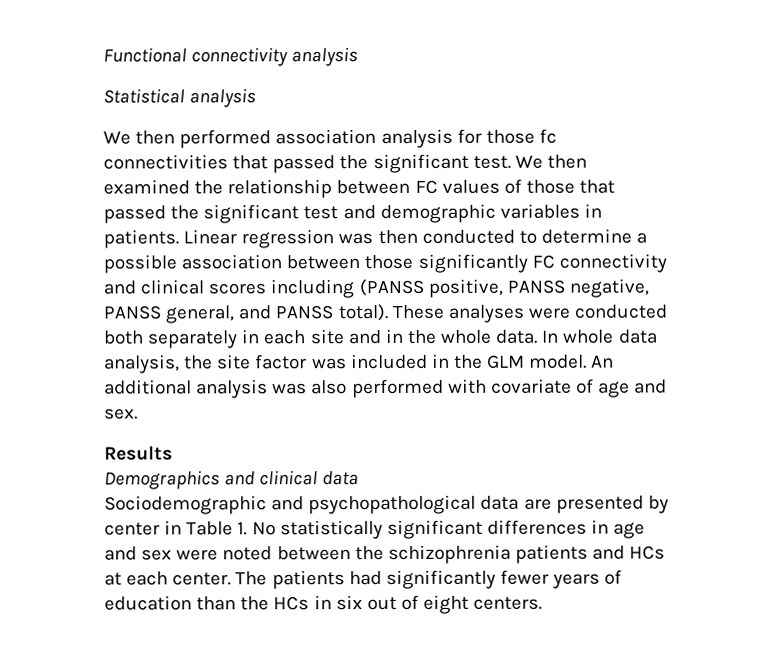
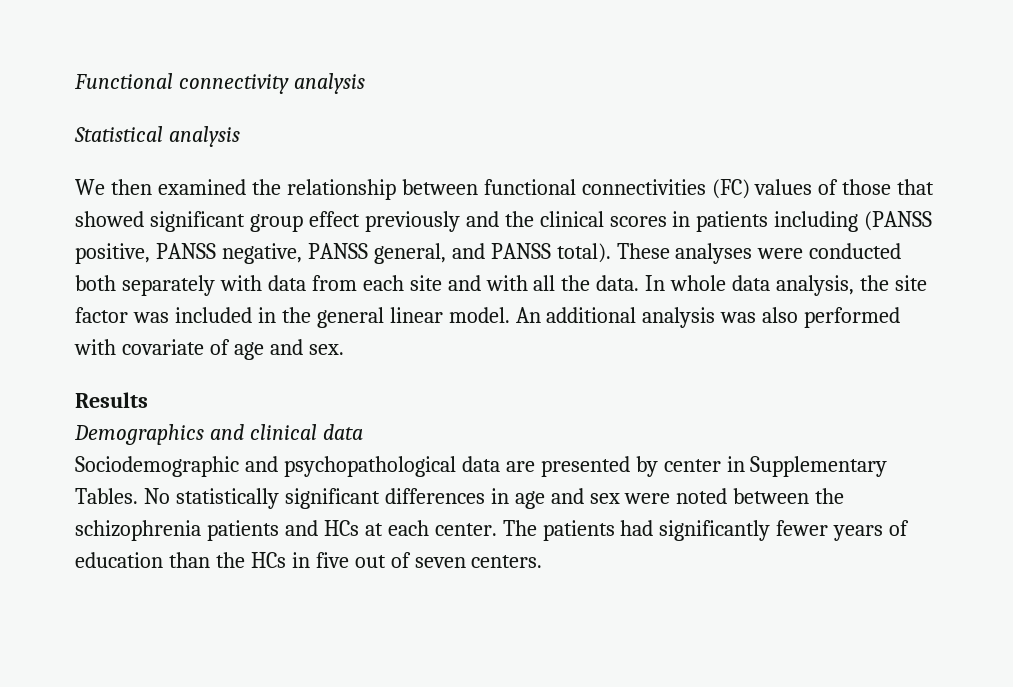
- We then performed association analysis for those fc connectivities that passed the significant test. We then examined the relationship between FC values of those that passed the significant test and demographic variables in patients. Linear regression was then conducted to determine a possible association between those significantly FC connectivity and clinical scores including (PANSS positive, PANSS negative, PANSS general, and PANSS total).
+ We then examined the relationship between functional connectivities (FC) values of those that showed significant group effect previously and the clinical scores in patients including (PANSS positive, PANSS negative, PANSS general, and PANSS total).
- These analyses were conducted both separately in each site and in the whole data.
+ These analyses were conducted both separately with data from each site and with all the data.
- In whole data analysis, the site factor was included in the GLM model.
+ In whole data analysis, the site factor was included in the general linear model.
- Sociodemographic and psychopathological data are presented by center in Table 1. No statistically significant differences in age and sex were noted between the schizophrenia patients and HCs at each center.
+ Sociodemographic and psychopathological data are presented by center in Supplementary Tables. No statistically significant differences in age and sex were noted between the schizophrenia patients and HCs at each center.
- The patients had significantly fewer years of education than the HCs in six out of eight centers.
+ The patients had significantly fewer years of education than the HCs in five out of seven centers.

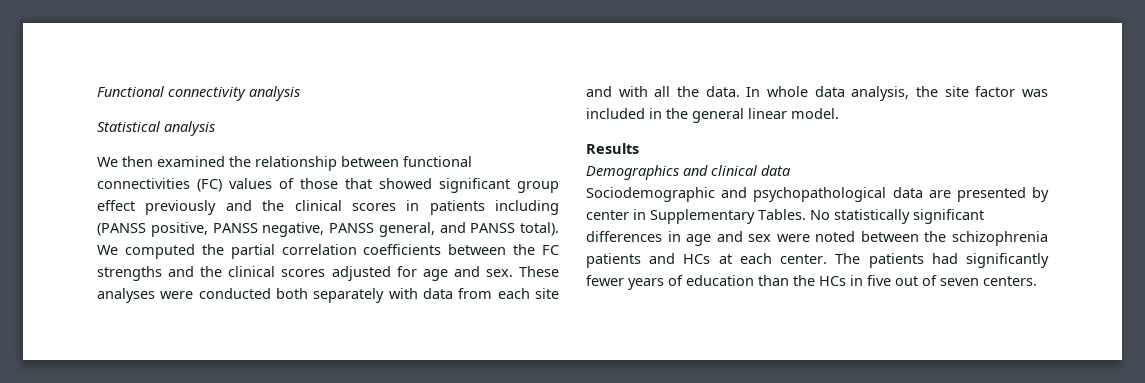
+ We computed the partial correlation coefficients between the FC strengths and the clinical scores adjusted for age and sex.
- An additional analysis was also performed with covariate of age and sex.

